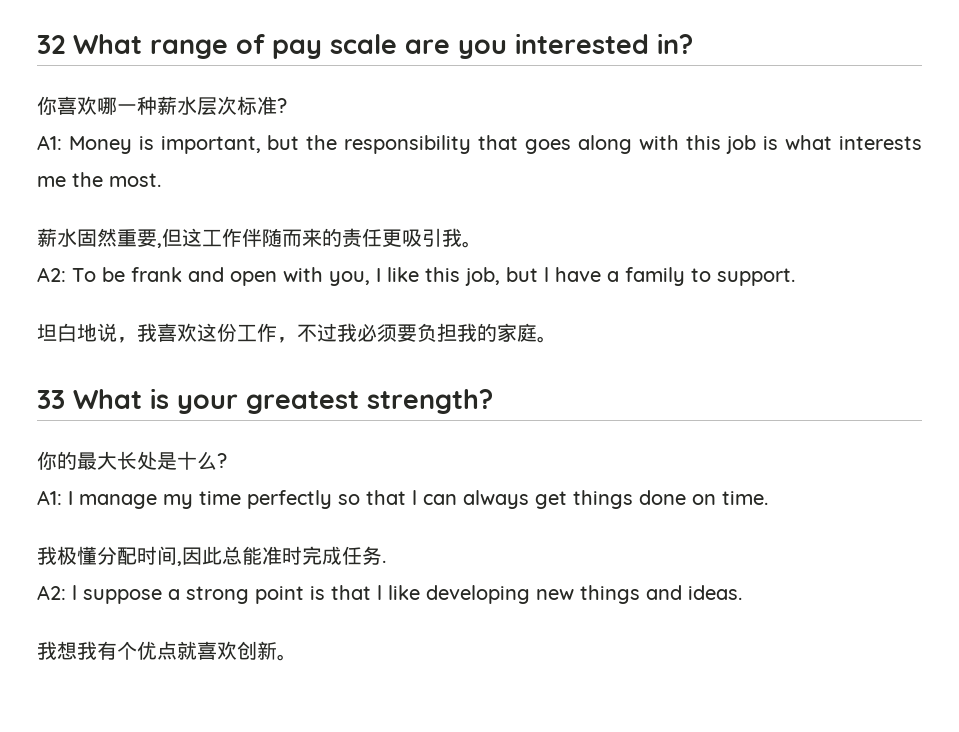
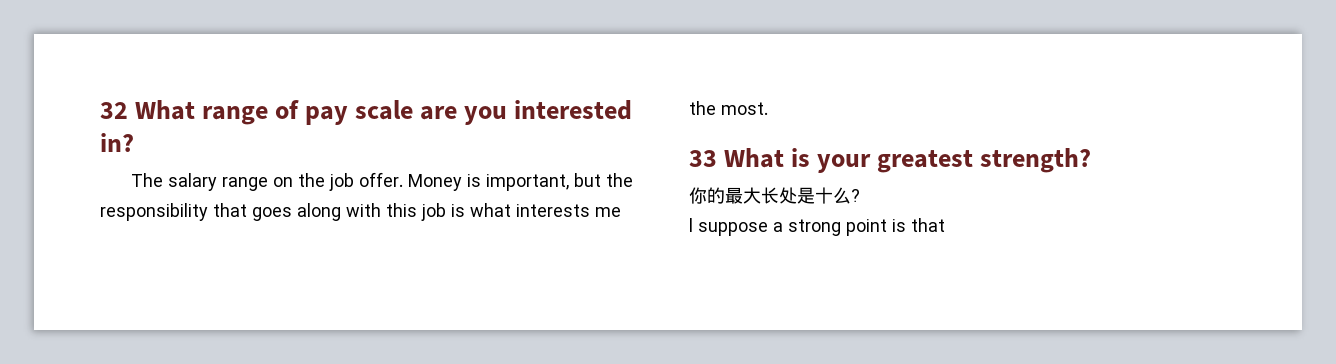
- 你喜欢哪一种薪水层次标准?
- A1: Money is important, but the responsibility that goes along with this job is what interests me the most.
+ The salary range on the job offer. Money is important, but the responsibility that goes along with this job is what interests me the most.
- 薪水固然重要,但这工作伴随而来的责任更吸引我。
- A2: To be frank and open with you, I like this job, but l have a family to support.
- 坦白地说，我喜欢这份工作，不过我必须要负担我的家庭。
- A1: I manage my time perfectly so that l can always get things done on time.
- 我极懂分配时间,因此总能准时完成任务.
- A2: l suppose a strong point is that l like developing new things and ideas.
- 我想我有个优点就喜欢创新。
+ l suppose a strong point is that

